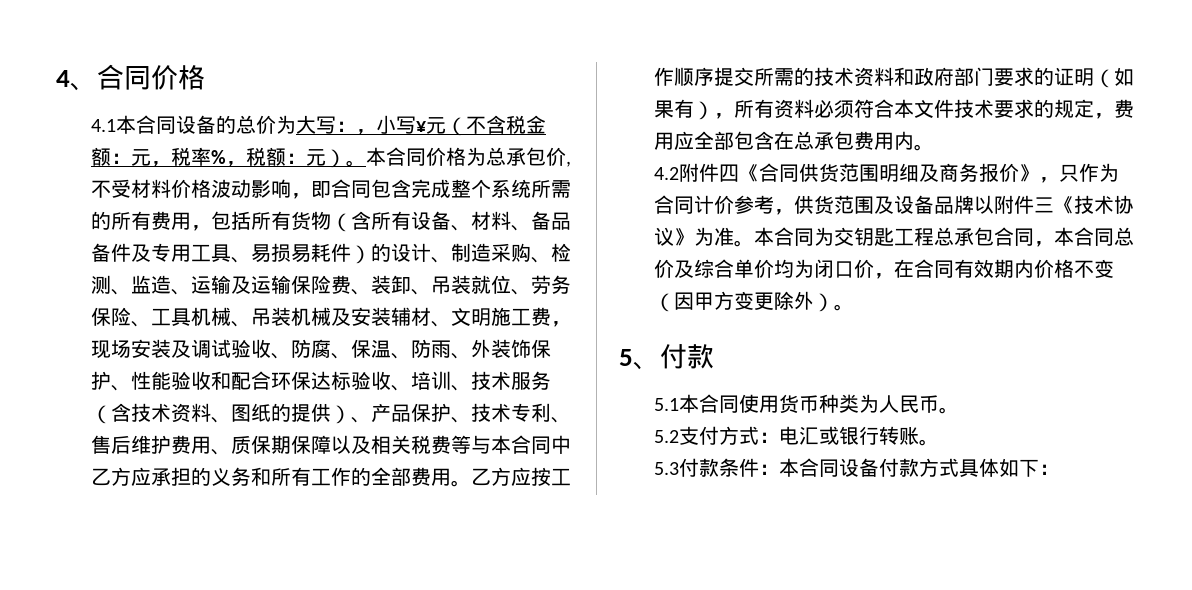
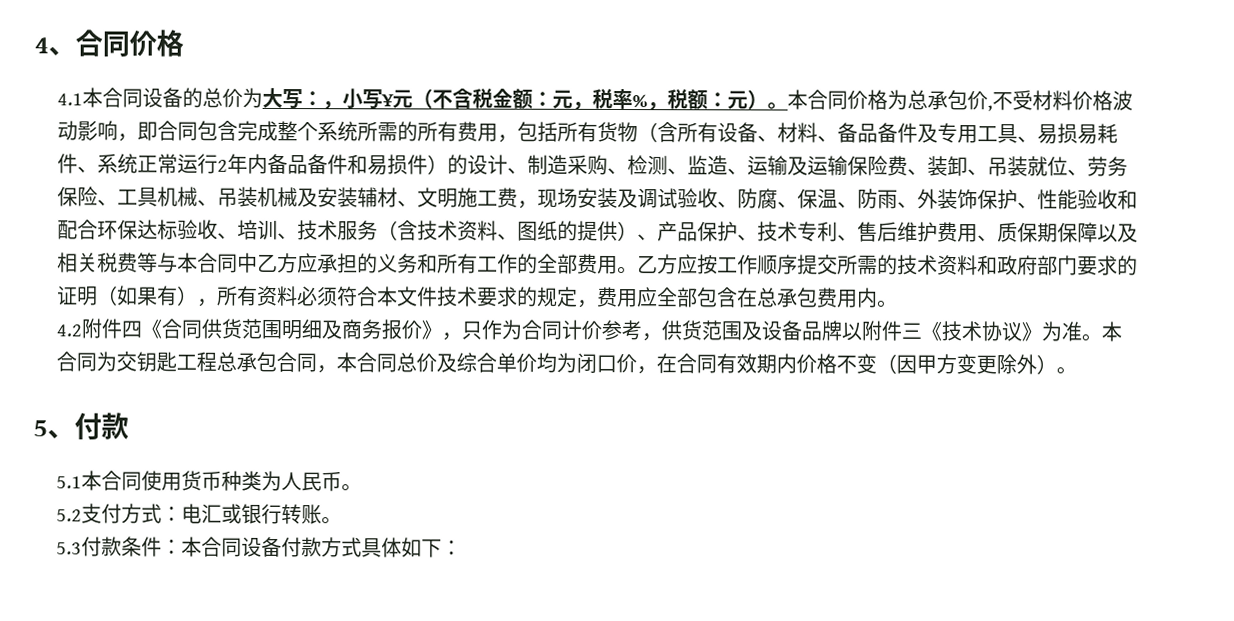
- 本合同价格为总承包价,不受材料价格波动影响，即合同包含完成整个系统所需的所有费用，包括所有货物（含所有设备、材料、备品备件及专用工具、易损易耗件）的设计、制造采购、检测、监造、运输及运输保险费、装卸、吊装就位、劳务保险、工具机械、吊装机械及安装辅材、文明施工费，现场安装及调试验收、防腐、保温、防雨、外装饰保护、性能验收和配合环保达标验收、培训、技术服务（含技术资料、图纸的提供）、产品保护、技术专利、售后维护费用、质保期保障以及相关税费等与本合同中乙方应承担的义务和所有工作的全部费用。
+ 本合同价格为总承包价,不受材料价格波动影响，即合同包含完成整个系统所需的所有费用，包括所有货物（含所有设备、材料、备品备件及专用工具、易损易耗件、系统正常运行2年内备品备件和易损件）的设计、制造采购、检测、监造、运输及运输保险费、装卸、吊装就位、劳务保险、工具机械、吊装机械及安装辅材、文明施工费，现场安装及调试验收、防腐、保温、防雨、外装饰保护、性能验收和配合环保达标验收、培训、技术服务（含技术资料、图纸的提供）、产品保护、技术专利、售后维护费用、质保期保障以及相关税费等与本合同中乙方应承担的义务和所有工作的全部费用。

